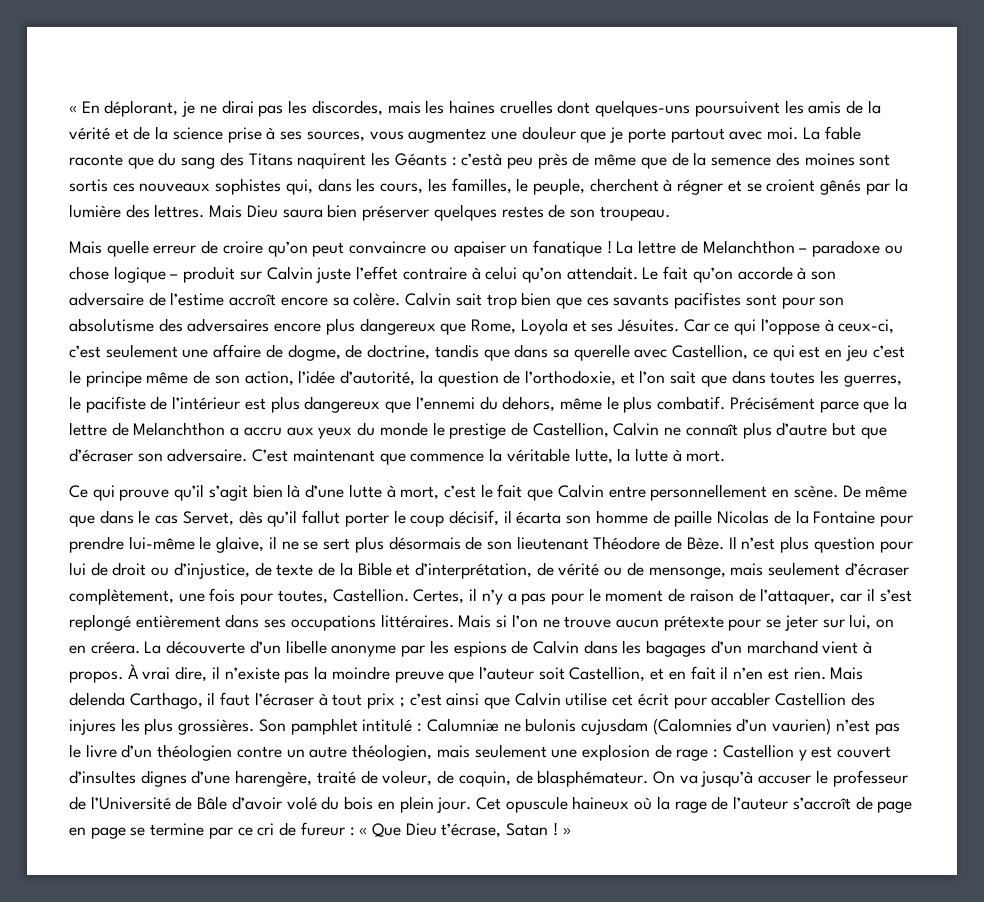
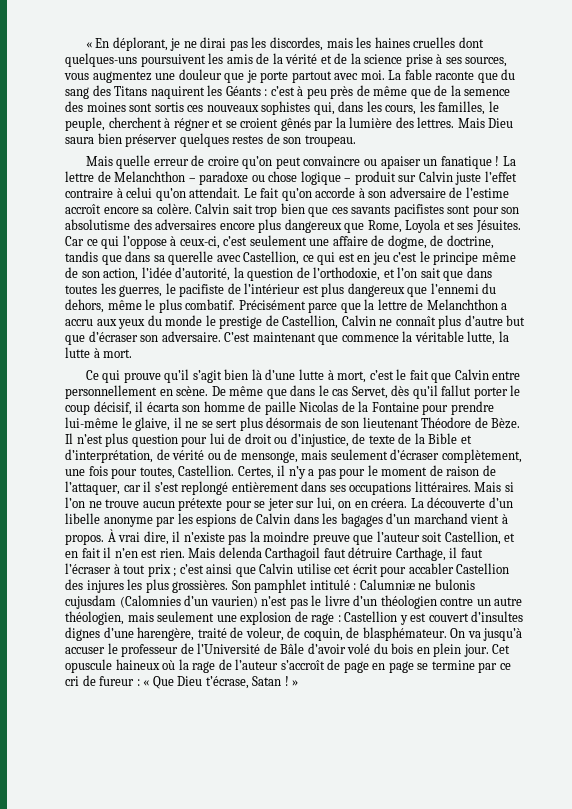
- La fable raconte que du sang des Titans naquirent les Géants : c’està peu près de même que de la semence des moines sont sortis ces nouveaux sophistes qui, dans les cours, les familles, le peuple, cherchent à régner et se croient gênés par la lumière des lettres.
+ La fable raconte que du sang des Titans naquirent les Géants : c’est à peu près de même que de la semence des moines sont sortis ces nouveaux sophistes qui, dans les cours, les familles, le peuple, cherchent à régner et se croient gênés par la lumière des lettres.
- Mais delenda Carthago, il faut l’écraser à tout prix ; c’est ainsi que Calvin utilise cet écrit pour accabler Castellion des injures les plus grossières.
+ Mais delenda Carthagoil faut détruire Carthage, il faut l’écraser à tout prix ; c’est ainsi que Calvin utilise cet écrit pour accabler Castellion des injures les plus grossières.

